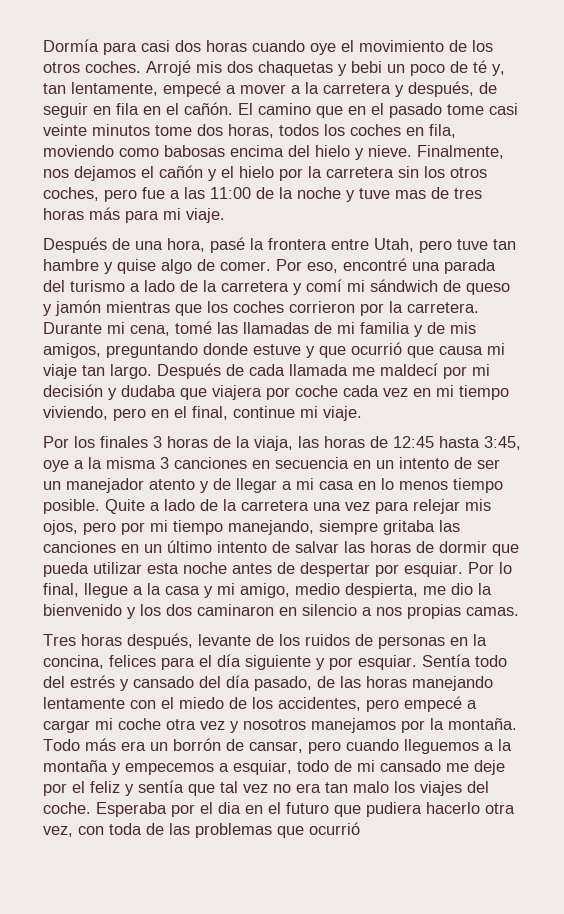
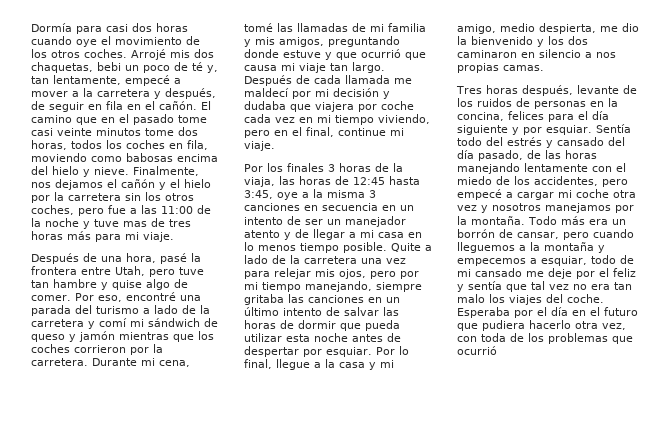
- Arrojé mis dos chaquetas y bebi un poco de té y, tan lentamente, empecé a mover a la carretera y después, de seguir en fila en el cañón.
+ Arrojé mis dos chaquetas, bebi un poco de té y, tan lentamente, empecé a mover a la carretera y después, de seguir en fila en el cañón.
- Durante mi cena, tomé las llamadas de mi familia y de mis amigos, preguntando donde estuve y que ocurrió que causa mi viaje tan largo.
+ Durante mi cena, tomé las llamadas de mi familia y mis amigos, preguntando donde estuve y que ocurrió que causa mi viaje tan largo.
- Esperaba por el dia en el futuro que pudiera hacerlo otra vez, con toda de las problemas que ocurrió
+ Esperaba por el día en el futuro que pudiera hacerlo otra vez, con toda de los problemas que ocurrió

